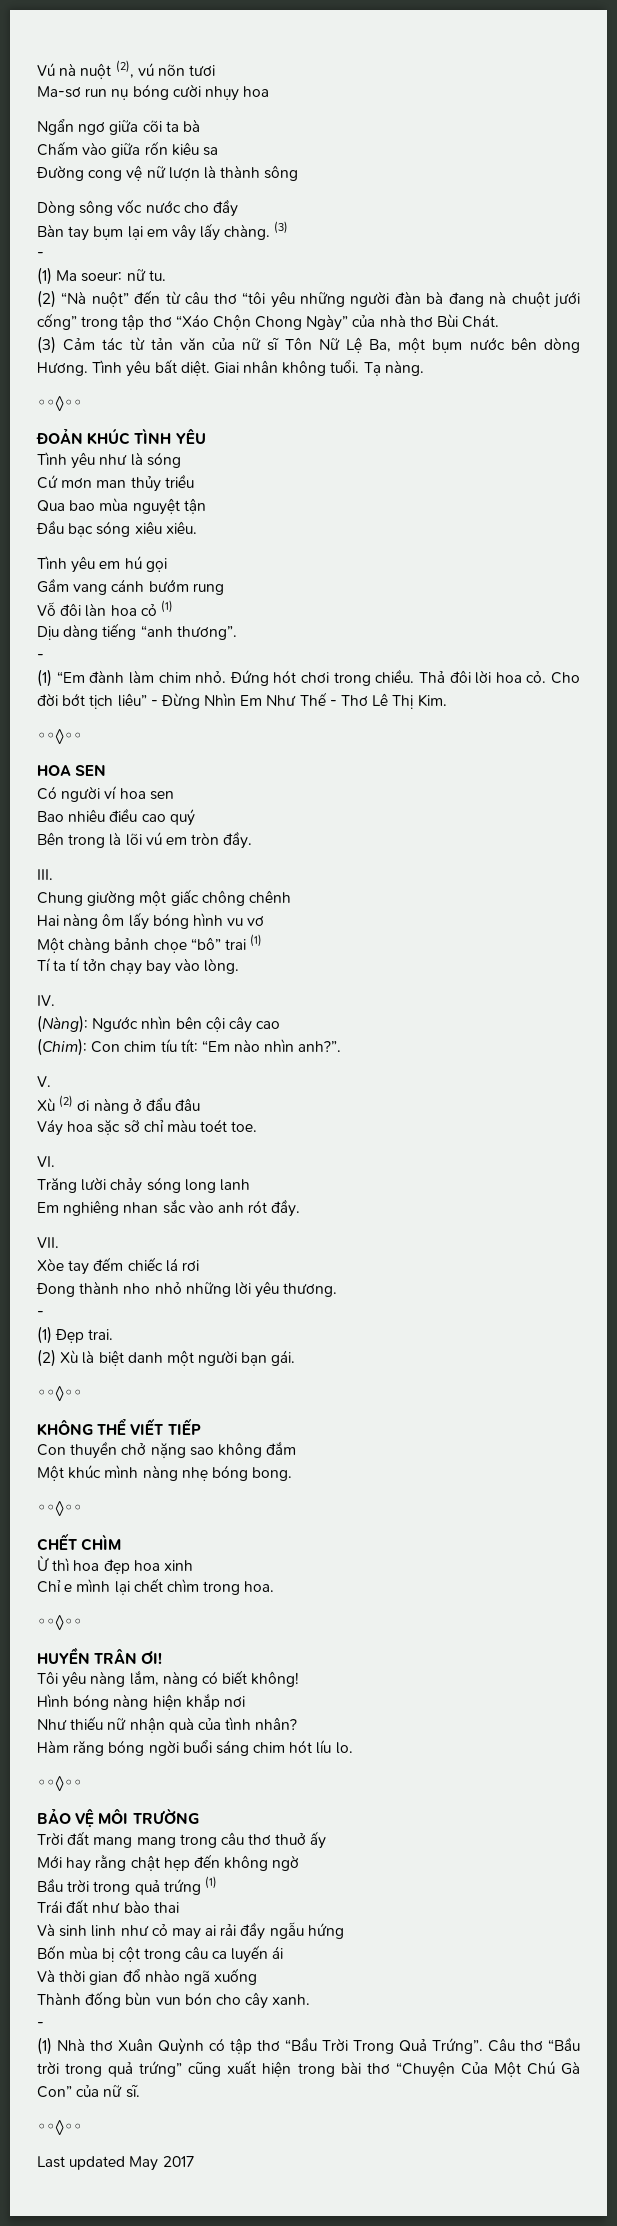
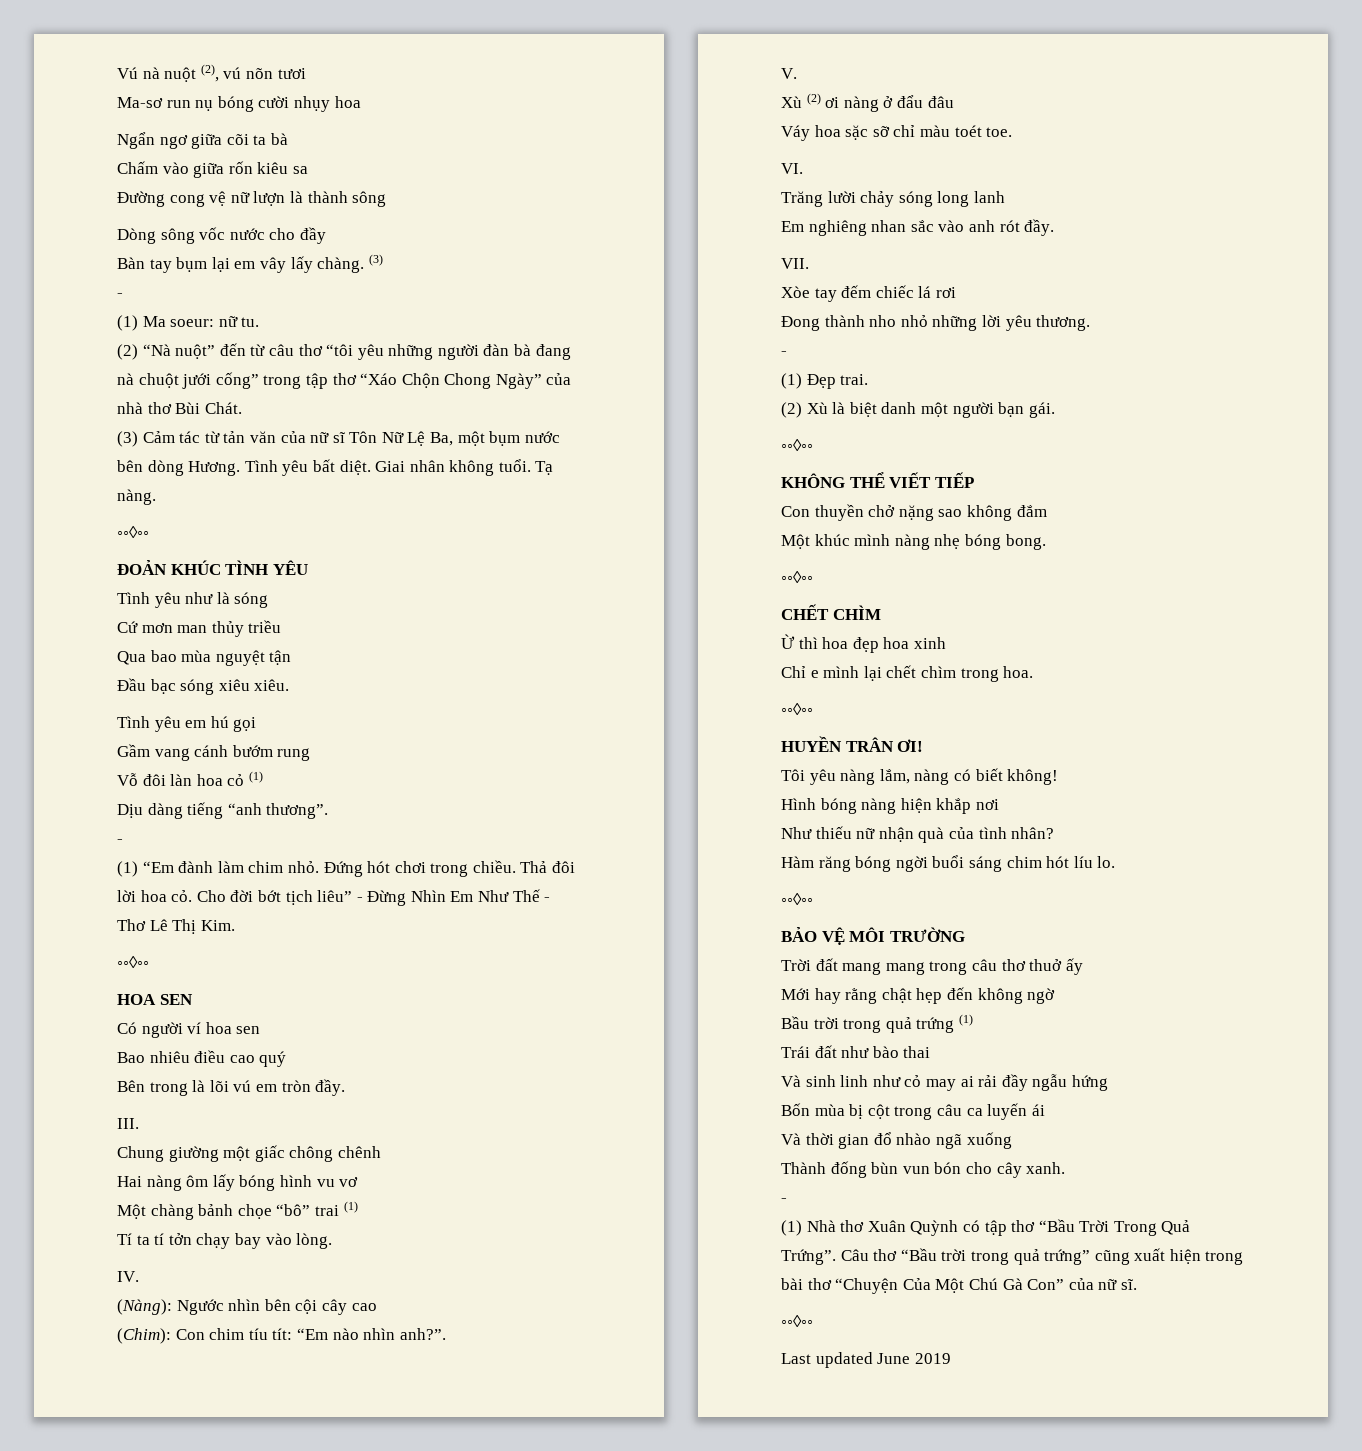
- Last updated May 2017
+ Last updated June 2019

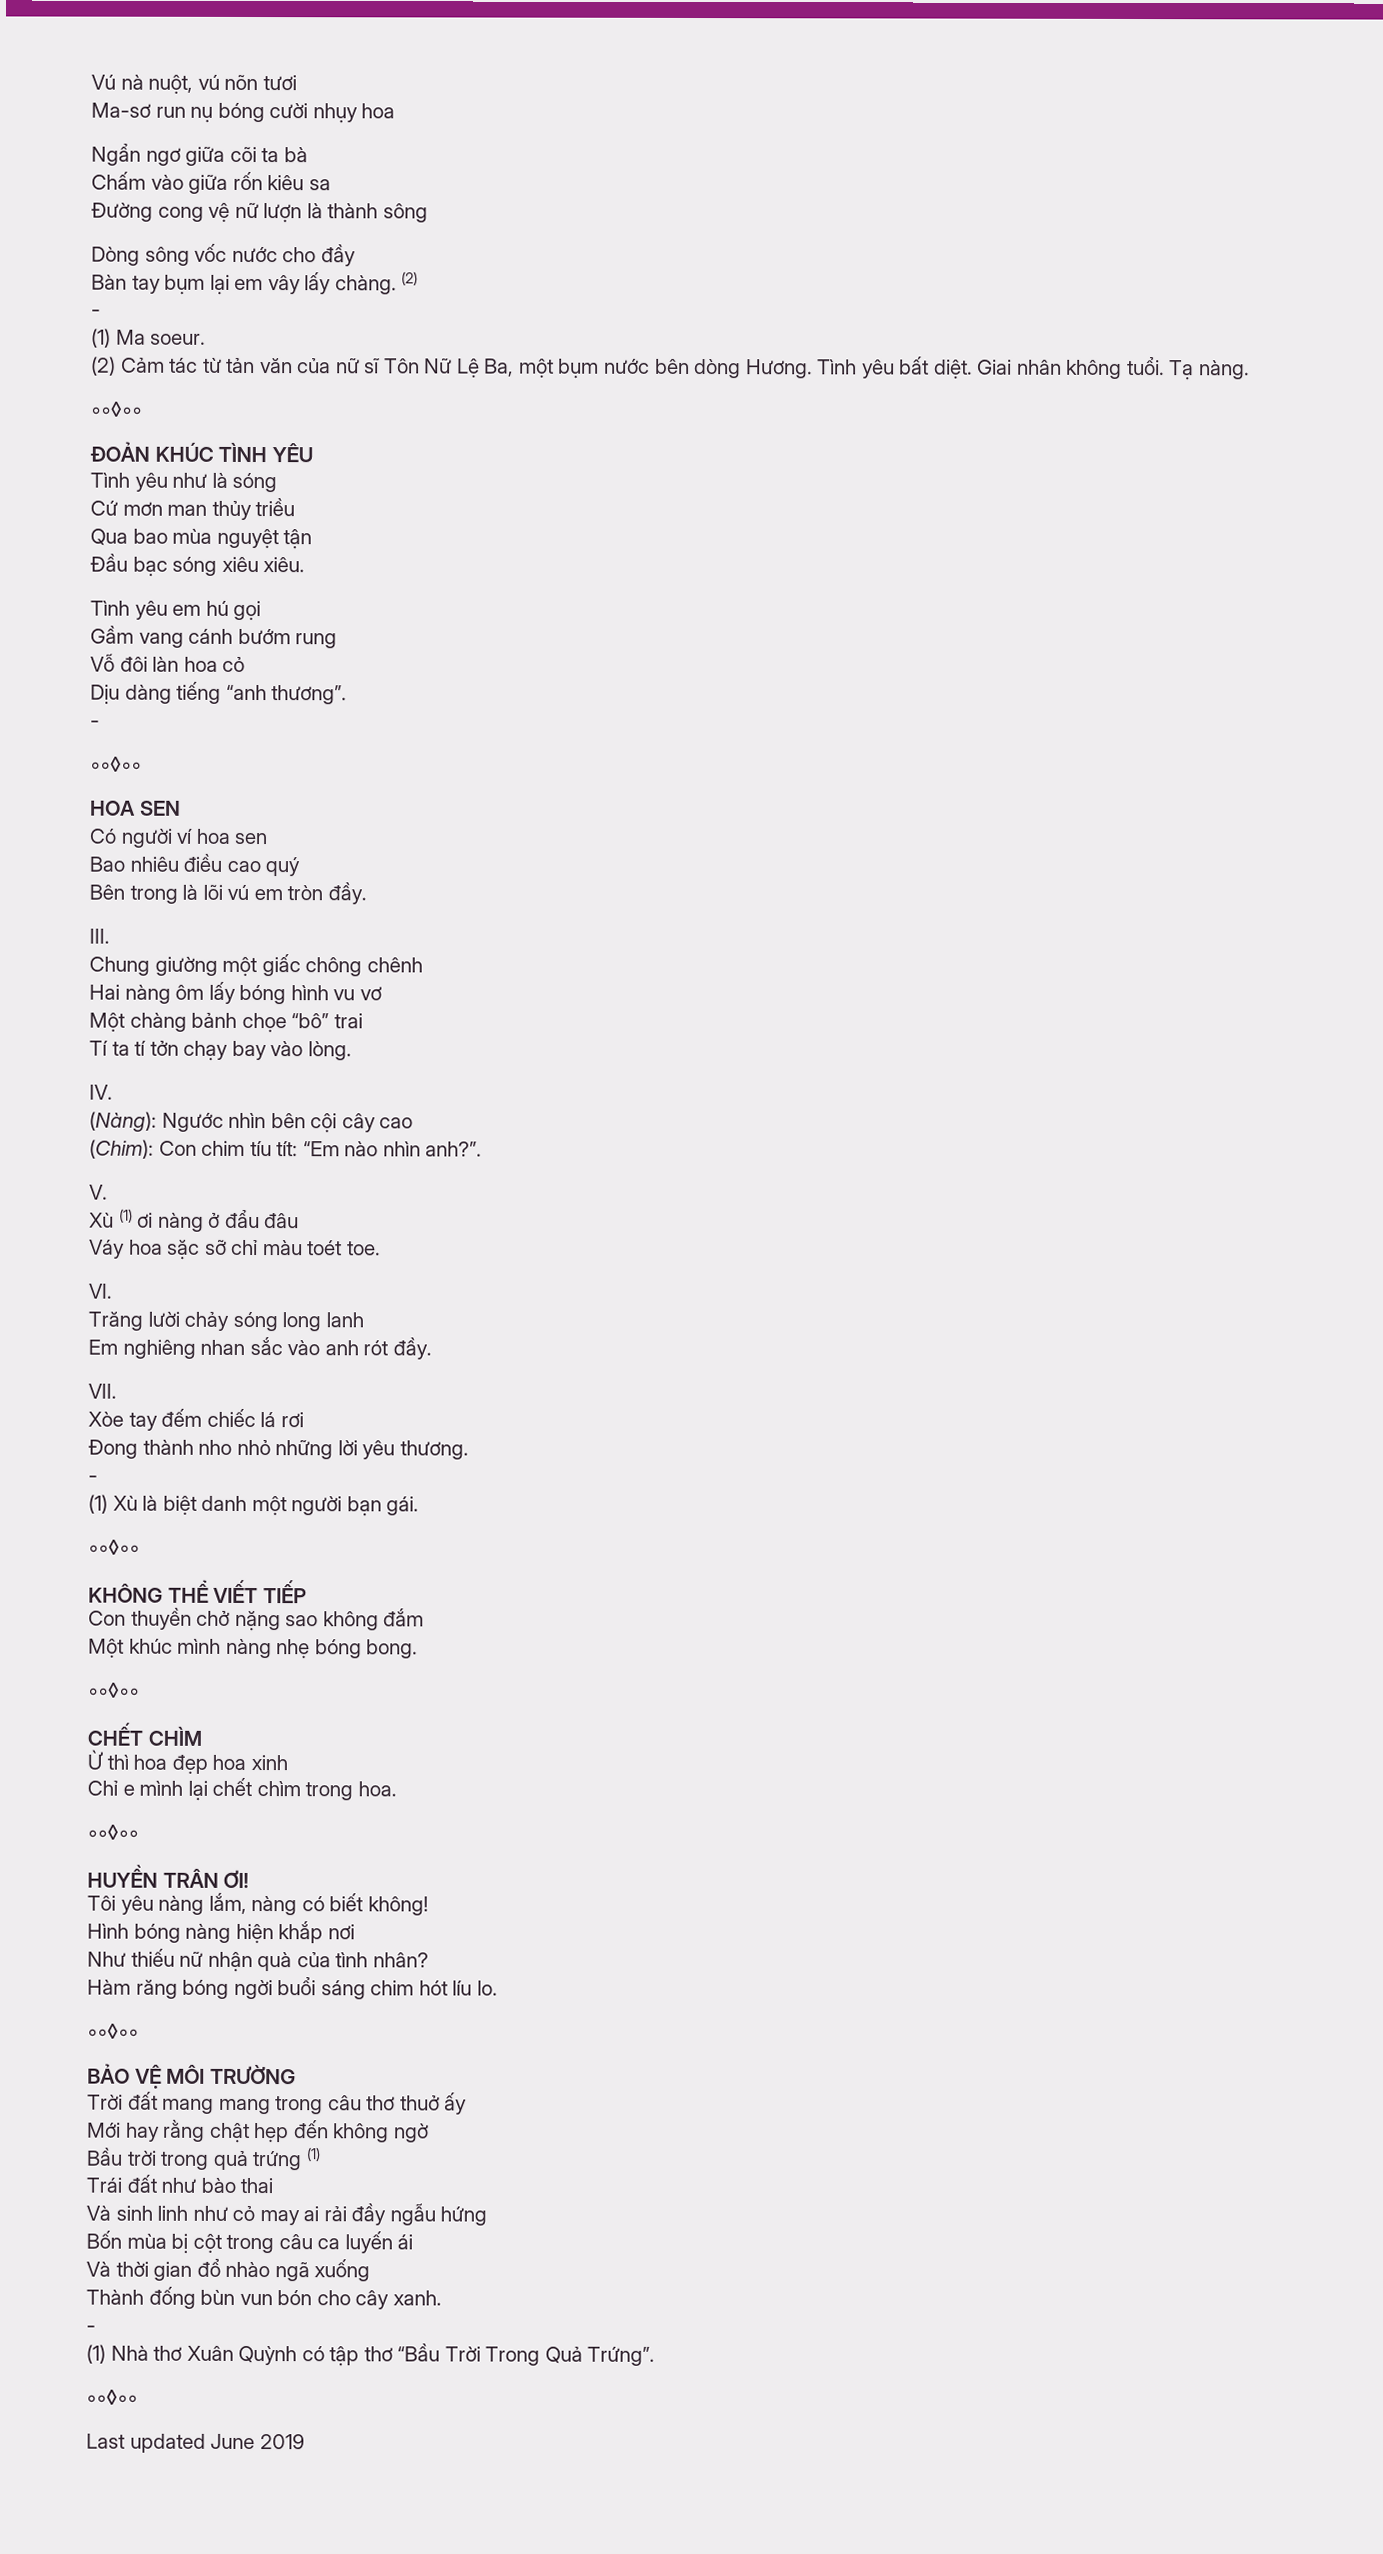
- Vú nà nuột (2), vú nõn tươi
+ Vú nà nuột, vú nõn tươi
- Bàn tay bụm lại em vây lấy chàng. (3)
+ Bàn tay bụm lại em vây lấy chàng. (2)
- (1) Ma soeur: nữ tu.
- (2) “Nà nuột” đến từ câu thơ “tôi yêu những người đàn bà đang nà chuột jưới cống” trong tập thơ “Xáo Chộn Chong Ngày” của nhà thơ Bùi Chát.
- (3) Cảm tác từ tản văn của nữ sĩ Tôn Nữ Lệ Ba, một bụm nước bên dòng Hương.
+ (1) Ma soeur.
+ (2) Cảm tác từ tản văn của nữ sĩ Tôn Nữ Lệ Ba, một bụm nước bên dòng Hương.
- Vỗ đôi làn hoa cỏ (1)
+ Vỗ đôi làn hoa cỏ
- (1) “Em đành làm chim nhỏ. Đứng hót chơi trong chiều. Thả đôi lời hoa cỏ. Cho đời bớt tịch liêu” - Đừng Nhìn Em Như Thế - Thơ Lê Thị Kim.
- Một chàng bảnh chọe “bô” trai (1)
+ Một chàng bảnh chọe “bô” trai
- Xù (2) ơi nàng ở đẩu đâu
+ Xù (1) ơi nàng ở đẩu đâu
- (1) Đẹp trai.
- (2) Xù là biệt danh một người bạn gái.
+ (1) Xù là biệt danh một người bạn gái.
- Câu thơ “Bầu trời trong quả trứng” cũng xuất hiện trong bài thơ “Chuyện Của Một Chú Gà Con” của nữ sĩ.

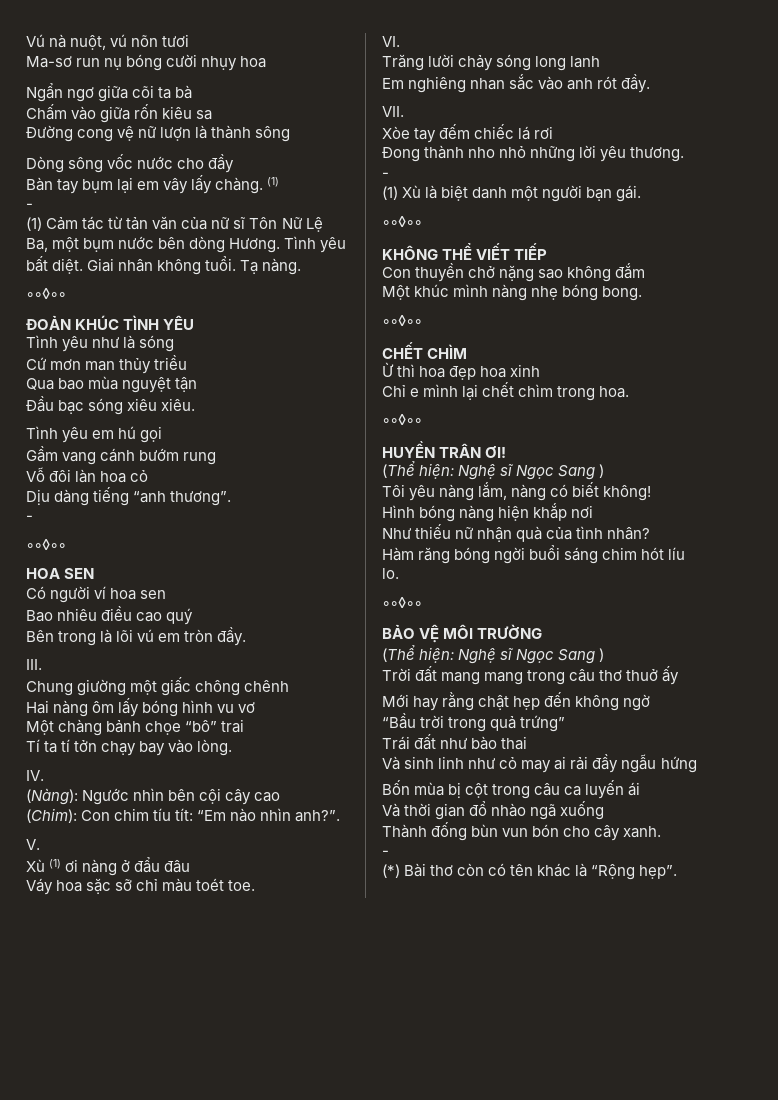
- Bàn tay bụm lại em vây lấy chàng. (2)
+ Bàn tay bụm lại em vây lấy chàng. (1)
  -
- (1) Ma soeur.
- (2) Cảm tác từ tản văn của nữ sĩ Tôn Nữ Lệ Ba, một bụm nước bên dòng Hương.
+ (1) Cảm tác từ tản văn của nữ sĩ Tôn Nữ Lệ Ba, một bụm nước bên dòng Hương.
  HUYỀN TRÂN ƠI!
+ (Thể hiện: Nghệ sĩ Ngọc Sang )
  BẢO VỆ MÔI TRƯỜNG
+ (Thể hiện: Nghệ sĩ Ngọc Sang )
- Bầu trời trong quả trứng (1)
+ “Bầu trời trong quả trứng”
- (1) Nhà thơ Xuân Quỳnh có tập thơ “Bầu Trời Trong Quả Trứng”.
- ◦◦◊◦◦
- Last updated June 2019
+ (*) Bài thơ còn có tên khác là “Rộng hẹp”.

